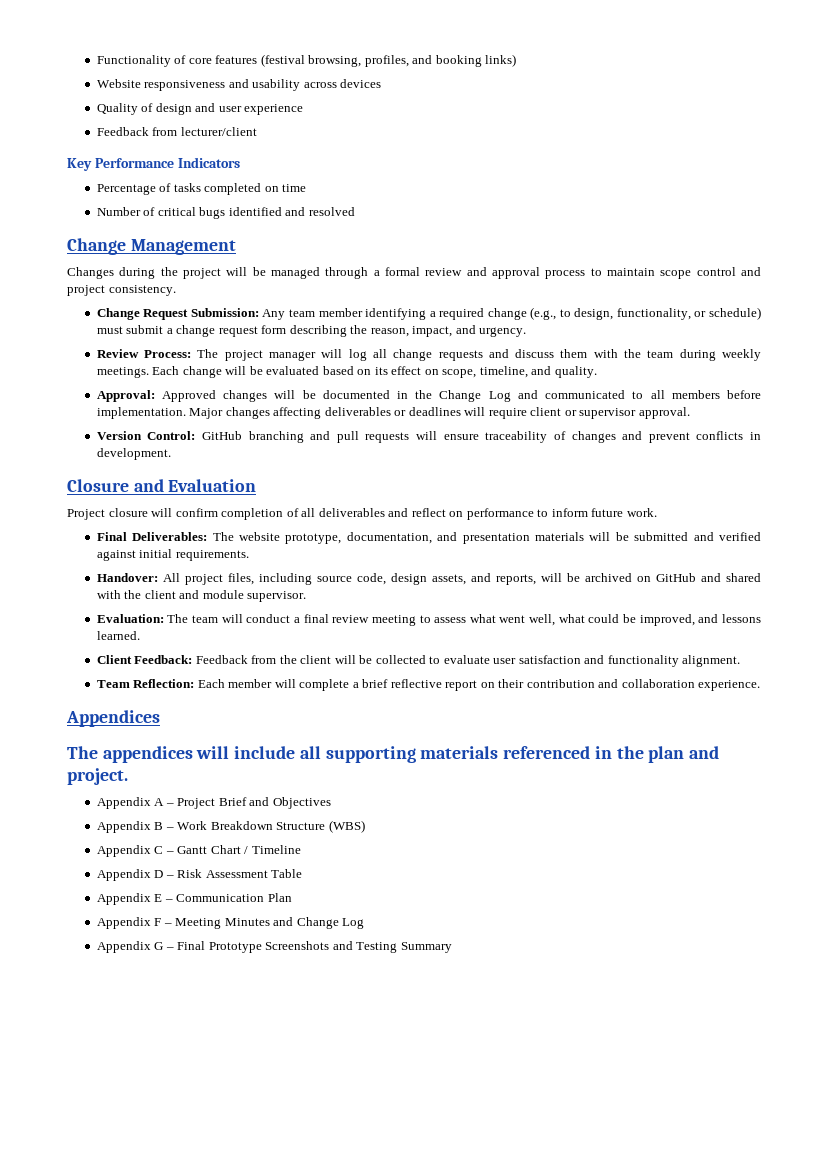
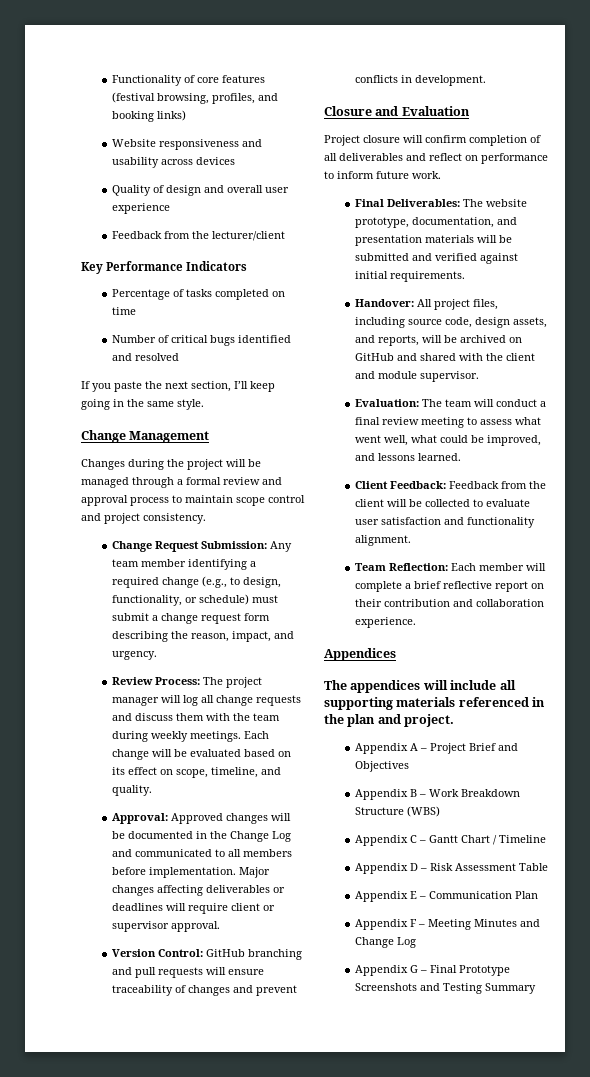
- Quality of design and user experience
+ Quality of design and overall user experience
- Feedback from lecturer/client
+ Feedback from the lecturer/client
+ If you paste the next section, I’ll keep going in the same style.

